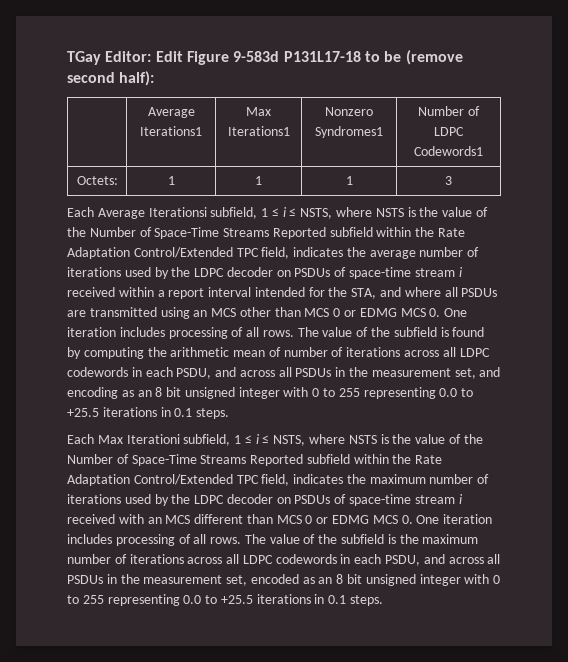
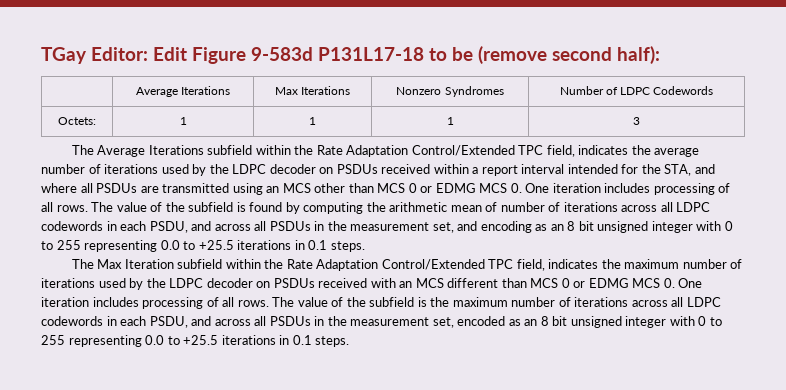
- | Average Iterations1 | Max Iterations1 | Nonzero Syndromes1 | Number of LDPC Codewords1
+ | Average Iterations | Max Iterations | Nonzero Syndromes | Number of LDPC Codewords
- Each Average Iterationsi subfield, 1 ≤ i ≤ NSTS, where NSTS is the value of the Number of Space-Time Streams Reported subfield within the Rate Adaptation Control/Extended TPC field, indicates the average number of iterations used by the LDPC decoder on PSDUs of space-time stream i received within a report interval intended for the STA, and where all PSDUs are transmitted using an MCS other than MCS 0 or EDMG MCS 0. One iteration includes processing of all rows.
+ The Average Iterations subfield within the Rate Adaptation Control/Extended TPC field, indicates the average number of iterations used by the LDPC decoder on PSDUs received within a report interval intended for the STA, and where all PSDUs are transmitted using an MCS other than MCS 0 or EDMG MCS 0. One iteration includes processing of all rows.
- Each Max Iterationi subfield, 1 ≤ i ≤ NSTS, where NSTS is the value of the Number of Space-Time Streams Reported subfield within the Rate Adaptation Control/Extended TPC field, indicates the maximum number of iterations used by the LDPC decoder on PSDUs of space-time stream i received with an MCS different than MCS 0 or EDMG MCS 0. One iteration includes processing of all rows.
+ The Max Iteration subfield within the Rate Adaptation Control/Extended TPC field, indicates the maximum number of iterations used by the LDPC decoder on PSDUs received with an MCS different than MCS 0 or EDMG MCS 0. One iteration includes processing of all rows.

